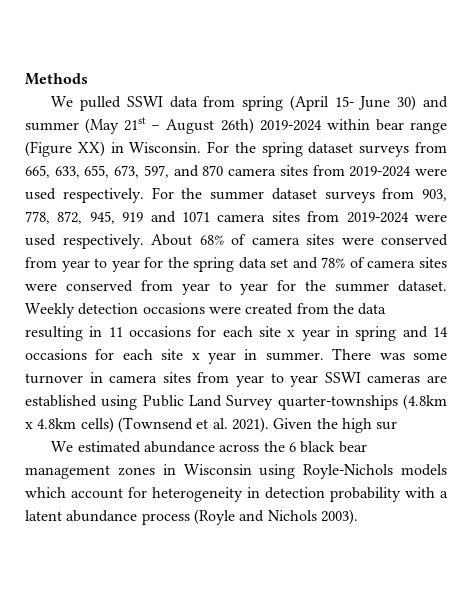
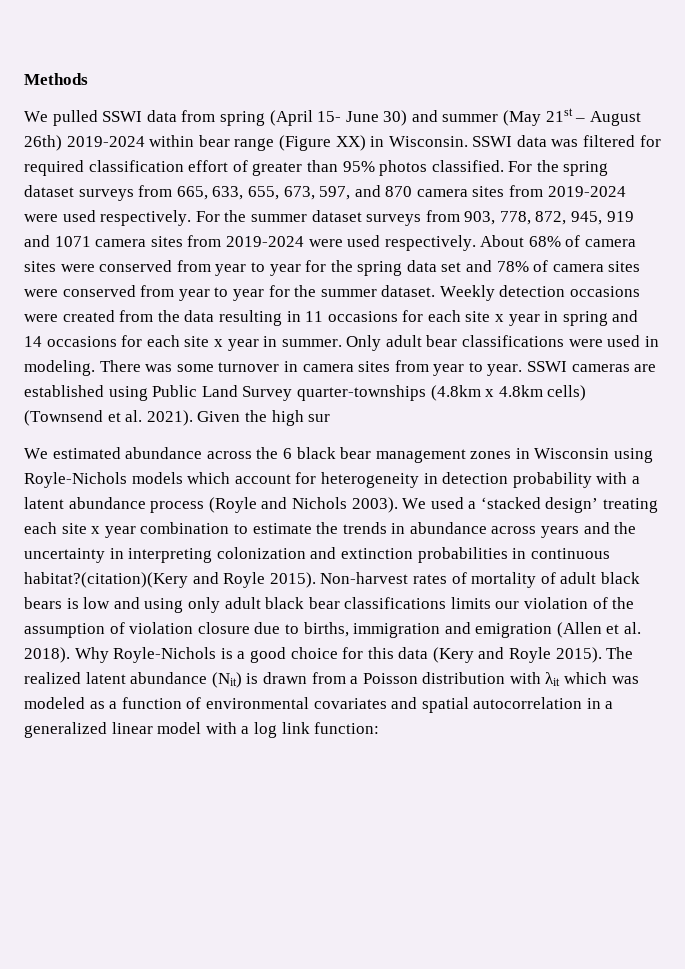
+ SSWI data was filtered for required classification effort of greater than 95% photos classified.
+ Only adult bear classifications were used in modeling.
- There was some turnover in camera sites from year to year SSWI cameras are established using Public Land Survey quarter-townships (4.8km x 4.8km cells) (Townsend et al. 2021).
+ There was some turnover in camera sites from year to year. SSWI cameras are established using Public Land Survey quarter-townships (4.8km x 4.8km cells) (Townsend et al. 2021).
+ We used a ‘stacked design’ treating each site x year combination to estimate the trends in abundance across years and the uncertainty in interpreting colonization and extinction probabilities in continuous habitat?(citation)(Kery and Royle 2015). Non-harvest rates of mortality of adult black bears is low and using only adult black bear classifications limits our violation of the assumption of violation closure due to births, immigration and emigration (Allen et al. 2018). Why Royle-Nichols is a good choice for this data (Kery and Royle 2015). The realized latent abundance (Nit) is drawn from a Poisson distribution with λit which was modeled as a function of environmental covariates and spatial autocorrelation in a generalized linear model with a log link function:

